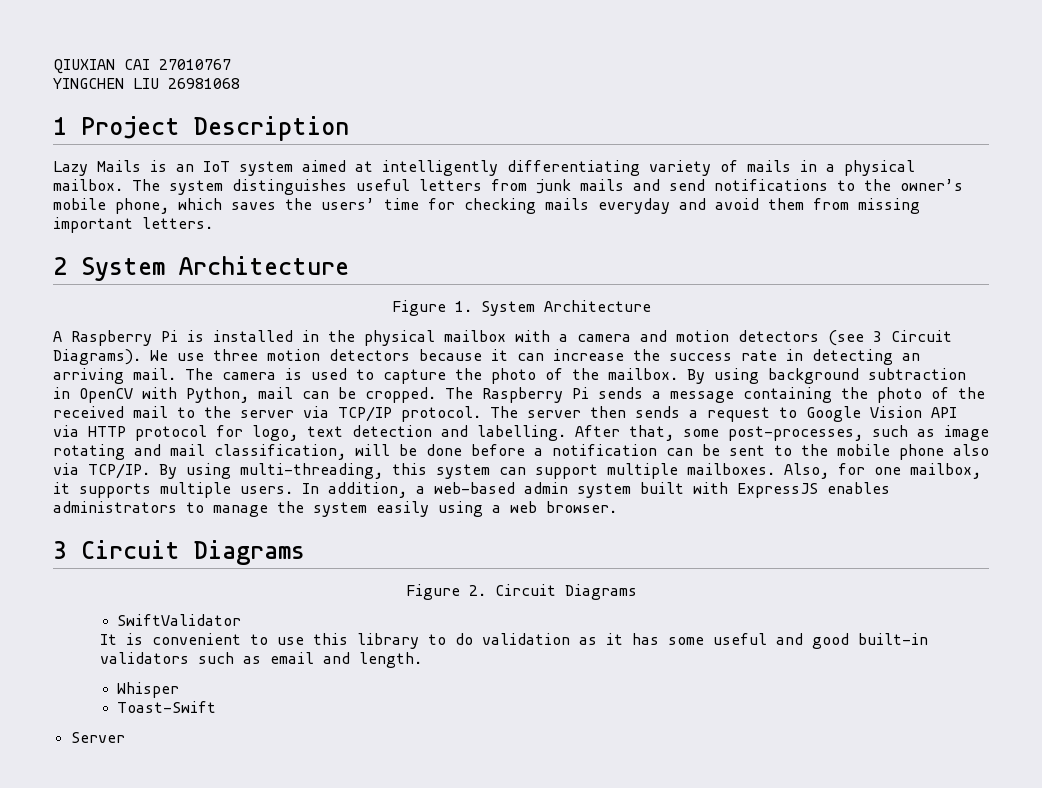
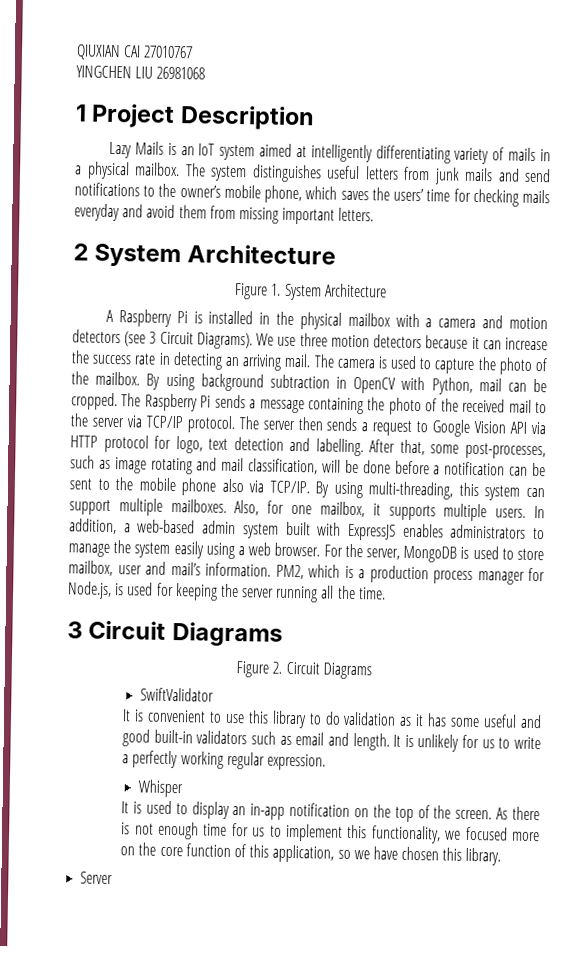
+ For the server, MongoDB is used to store mailbox, user and mail’s information. PM2, which is a production process manager for Node.js, is used for keeping the server running all the time.
- It is convenient to use this library to do validation as it has some useful and good built-in validators such as email and length.
+ It is convenient to use this library to do validation as it has some useful and good built-in validators such as email and length. It is unlikely for us to write a perfectly working regular expression.
  Whisper
- Toast-Swift
+ It is used to display an in-app notification on the top of the screen. As there is not enough time for us to implement this functionality, we focused more on the core function of this application, so we have chosen this library.

